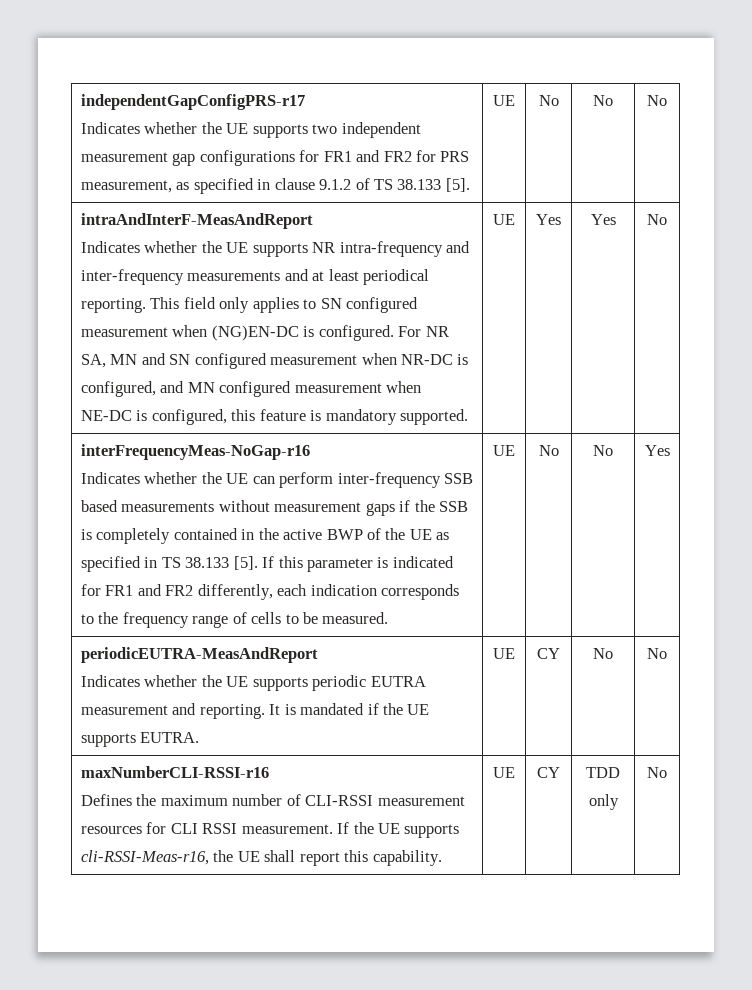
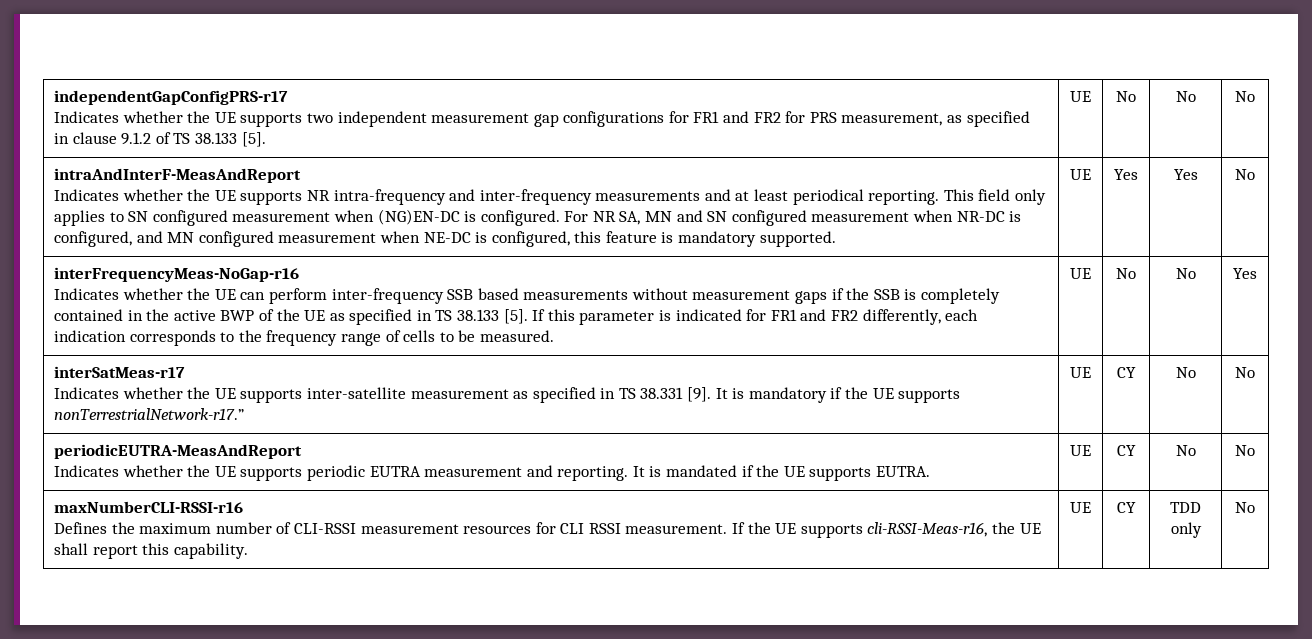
+ interSatMeas-r17
+ Indicates whether the UE supports inter-satellite measurement as specified in TS 38.331 [9]. It is mandatory if the UE supports nonTerrestrialNetwork-r17.” | UE | CY | No | No

